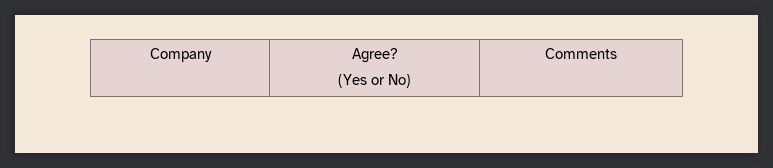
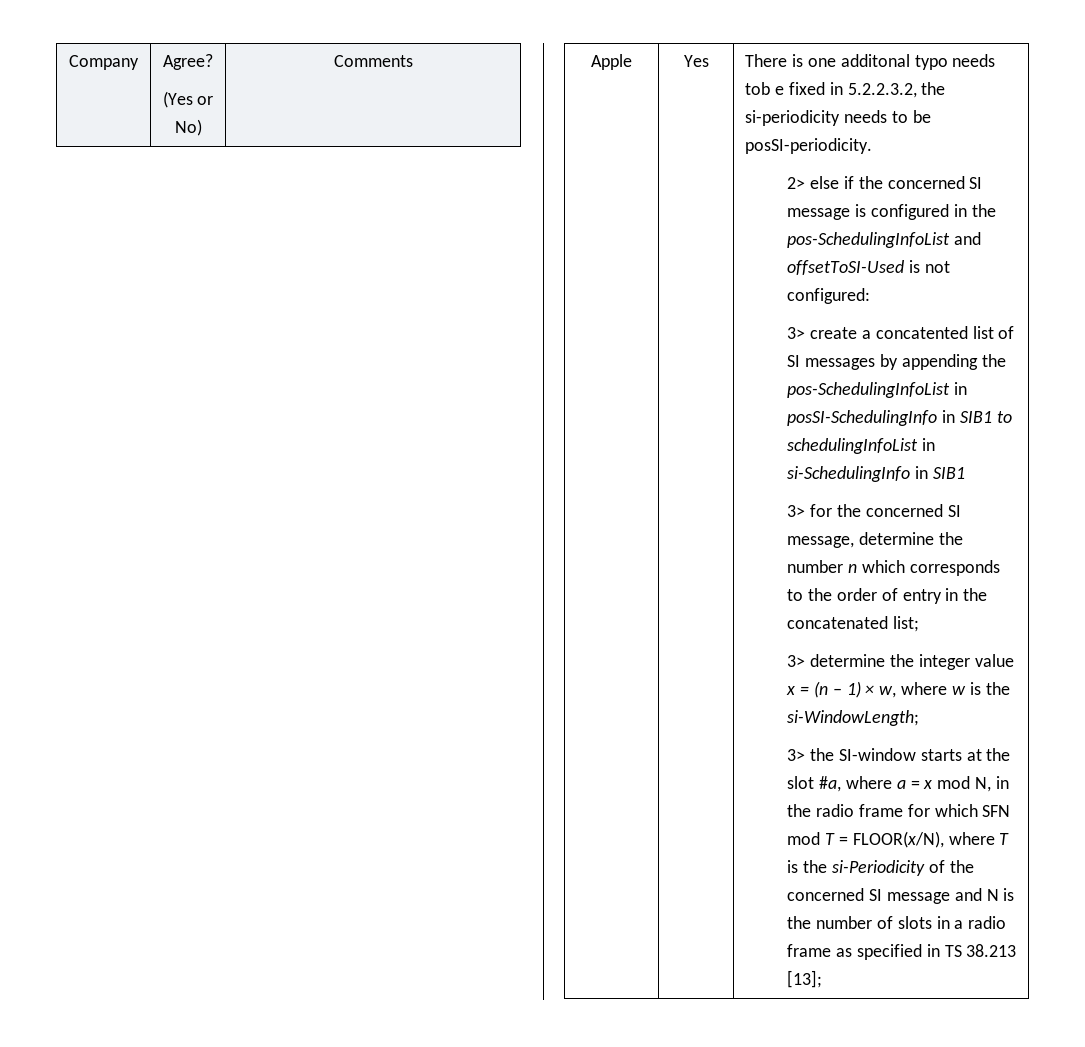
+ Apple | Yes | There is one additonal typo needs tob e fixed in 5.2.2.3.2, the si-periodicity needs to be posSI-periodicity.
+ 2> else if the concerned SI message is configured in the pos-SchedulingInfoList and offsetToSI-Used is not configured:
+ 3> create a concatented list of SI messages by appending the pos-SchedulingInfoList in posSI-SchedulingInfo in SIB1 to schedulingInfoList in si-SchedulingInfo in SIB1
+ 3> for the concerned SI message, determine the number n which corresponds to the order of entry in the concatenated list;
+ 3> determine the integer value x = (n – 1) × w, where w is the si-WindowLength;
+ 3> the SI-window starts at the slot #a, where a = x mod N, in the radio frame for which SFN mod T = FLOOR(x/N), where T is the si-Periodicity of the concerned SI message and N is the number of slots in a radio frame as specified in TS 38.213 [13];

